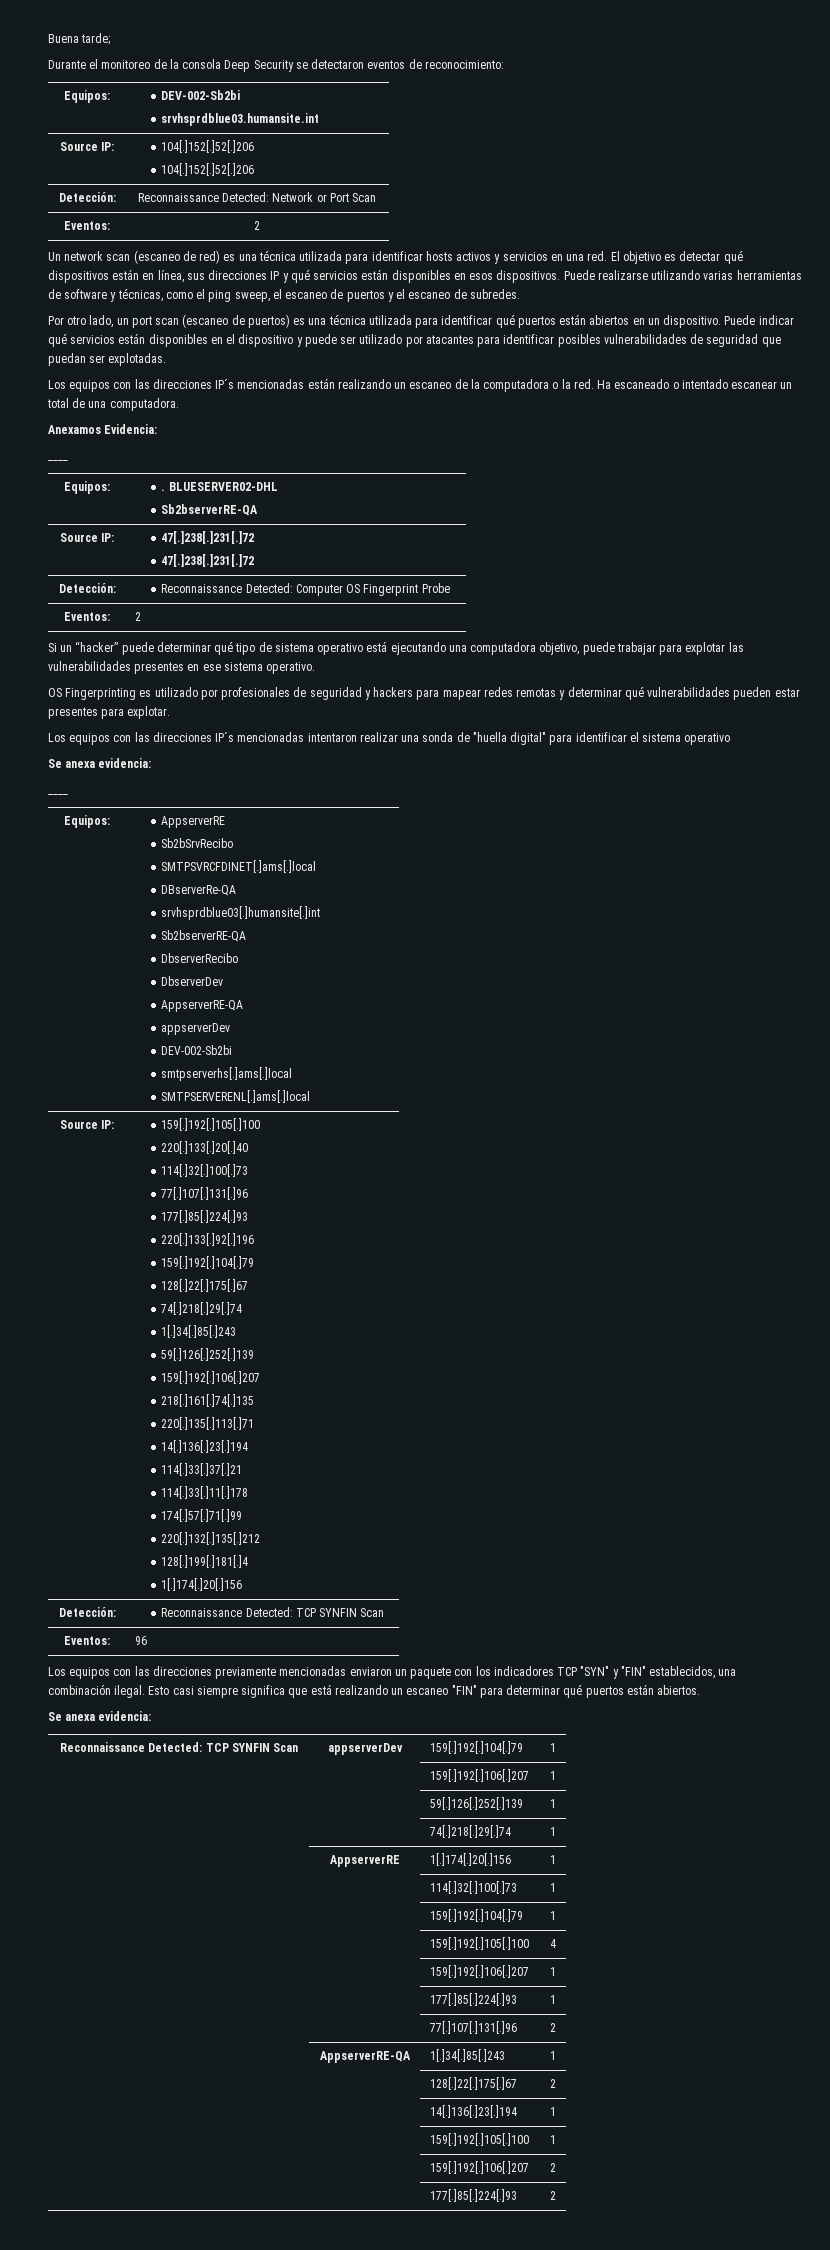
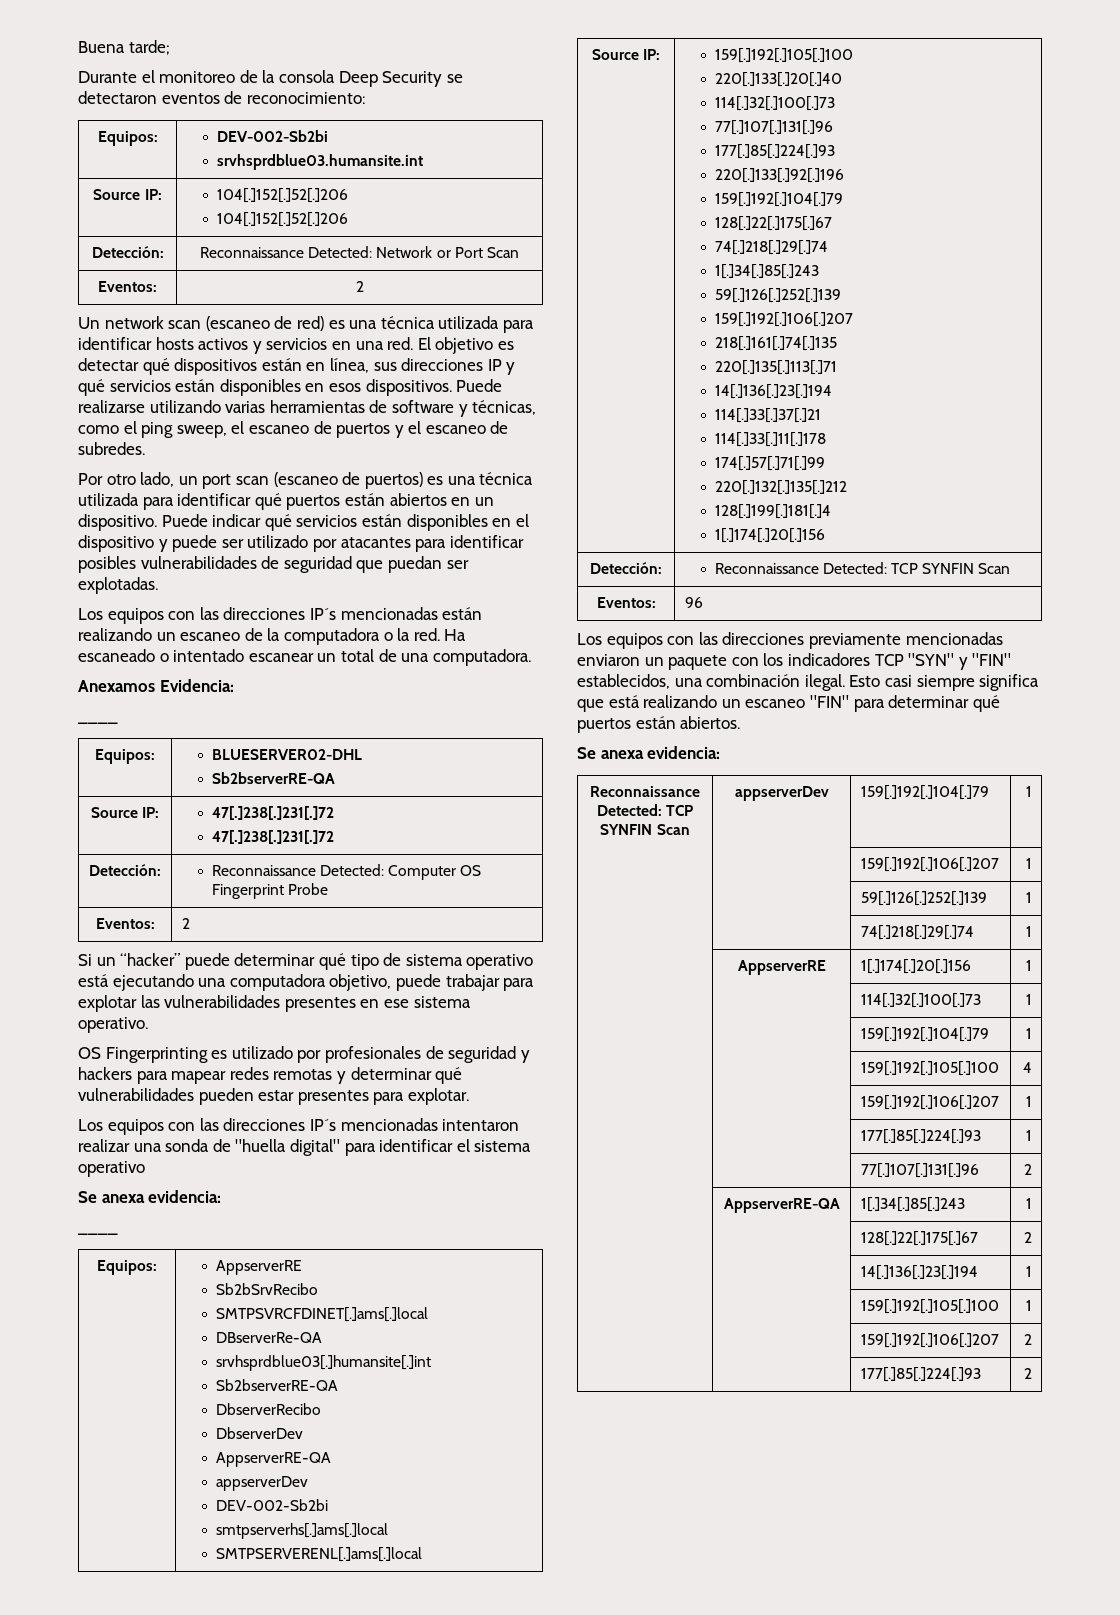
- Equipos: | . BLUESERVER02-DHL
+ Equipos: | BLUESERVER02-DHL

